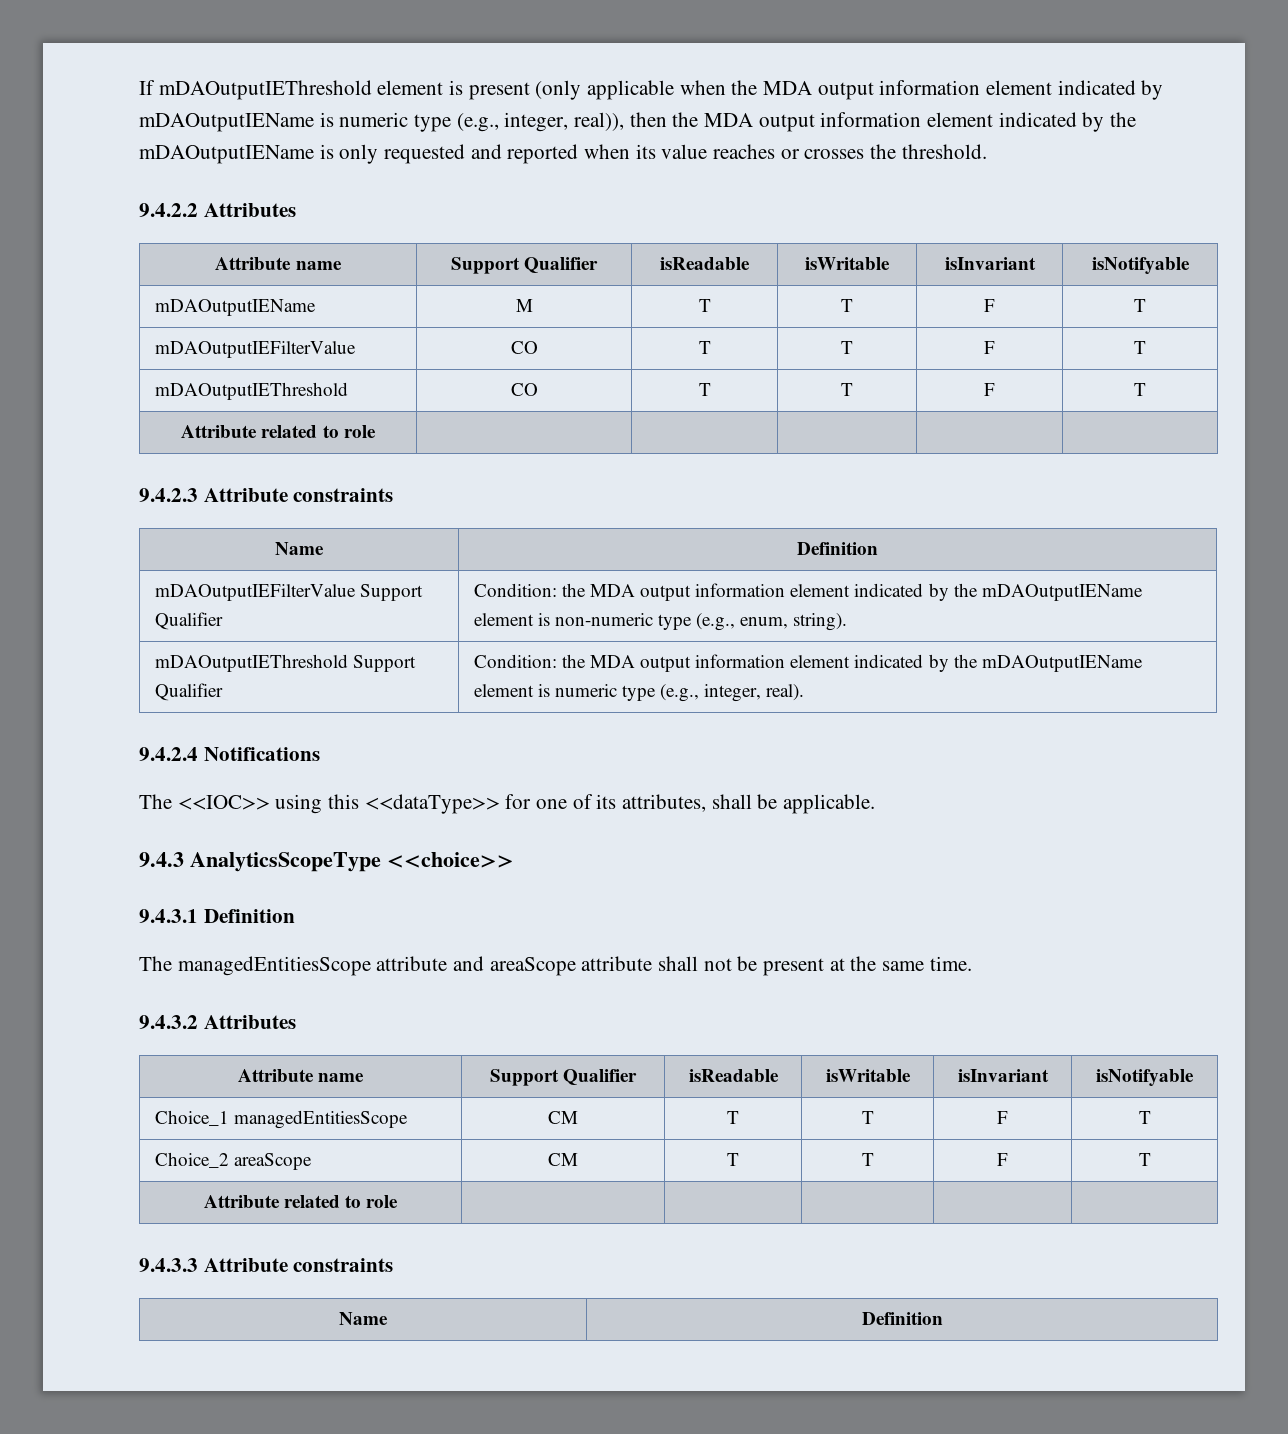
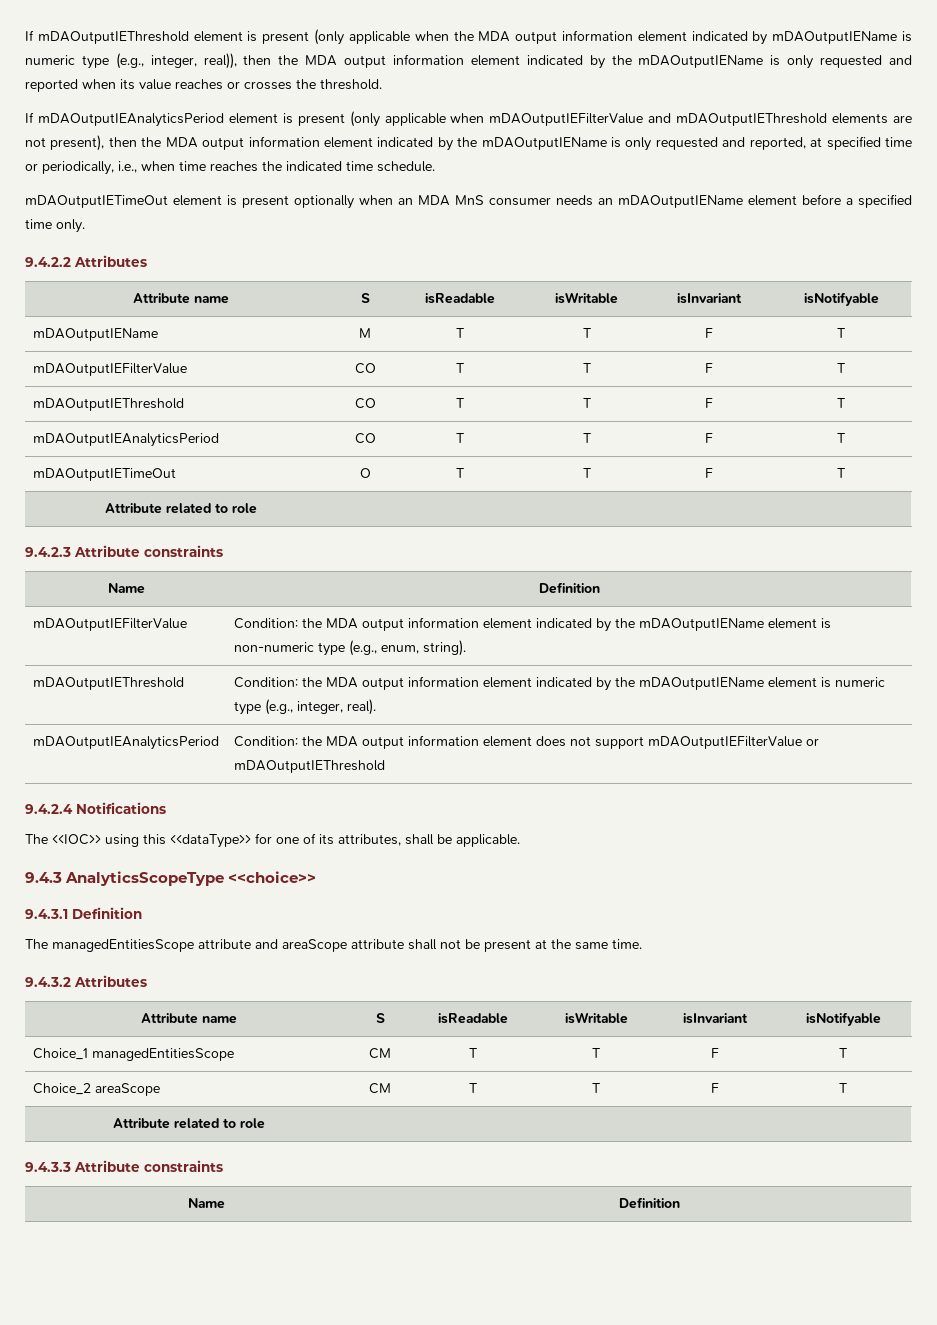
+ If mDAOutputIEAnalyticsPeriod element is present (only applicable when mDAOutputIEFilterValue and mDAOutputIEThreshold elements are not present), then the MDA output information element indicated by the mDAOutputIEName is only requested and reported, at specified time or periodically, i.e., when time reaches the indicated time schedule.
+ mDAOutputIETimeOut element is present optionally when an MDA MnS consumer needs an mDAOutputIEName element before a specified time only.
  9.4.2.2 Attributes
- Attribute name | Support Qualifier | isReadable | isWritable | isInvariant | isNotifyable
+ Attribute name | S | isReadable | isWritable | isInvariant | isNotifyable
+ mDAOutputIEAnalyticsPeriod | CO | T | T | F | T
+ mDAOutputIETimeOut | O | T | T | F | T
- mDAOutputIEFilterValue Support Qualifier | Condition: the MDA output information element indicated by the mDAOutputIEName element is non-numeric type (e.g., enum, string).
+ mDAOutputIEFilterValue | Condition: the MDA output information element indicated by the mDAOutputIEName element is non-numeric type (e.g., enum, string).
- mDAOutputIEThreshold Support Qualifier | Condition: the MDA output information element indicated by the mDAOutputIEName element is numeric type (e.g., integer, real).
+ mDAOutputIEThreshold | Condition: the MDA output information element indicated by the mDAOutputIEName element is numeric type (e.g., integer, real).
+ mDAOutputIEAnalyticsPeriod | Condition: the MDA output information element does not support mDAOutputIEFilterValue or mDAOutputIEThreshold
  9.4.3.2 Attributes
- Attribute name | Support Qualifier | isReadable | isWritable | isInvariant | isNotifyable
+ Attribute name | S | isReadable | isWritable | isInvariant | isNotifyable

